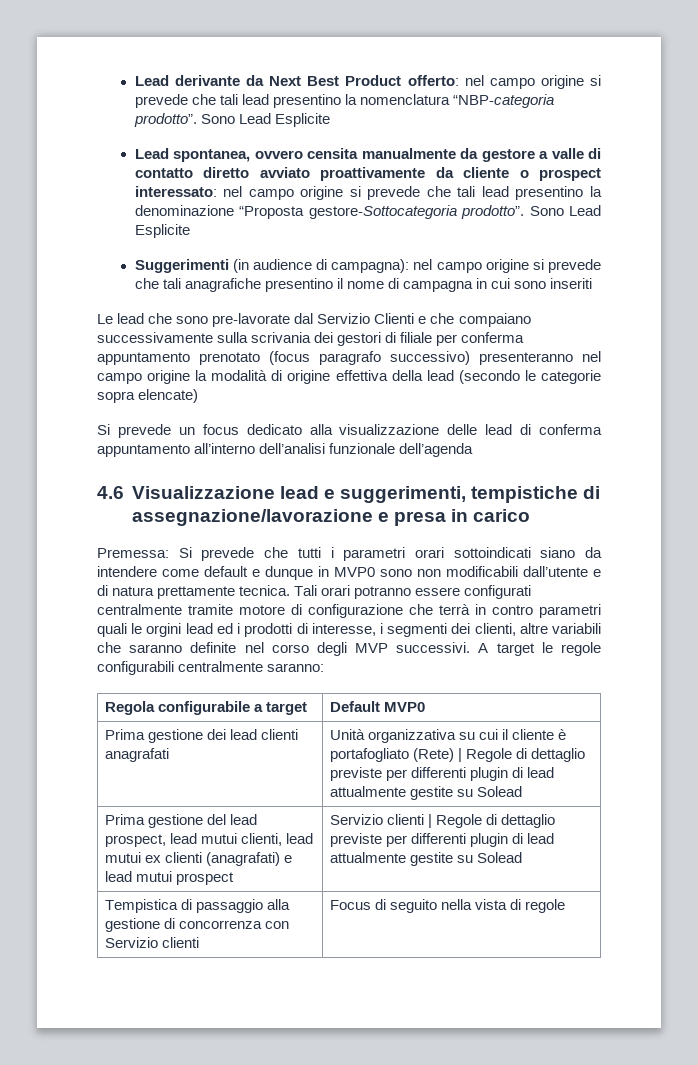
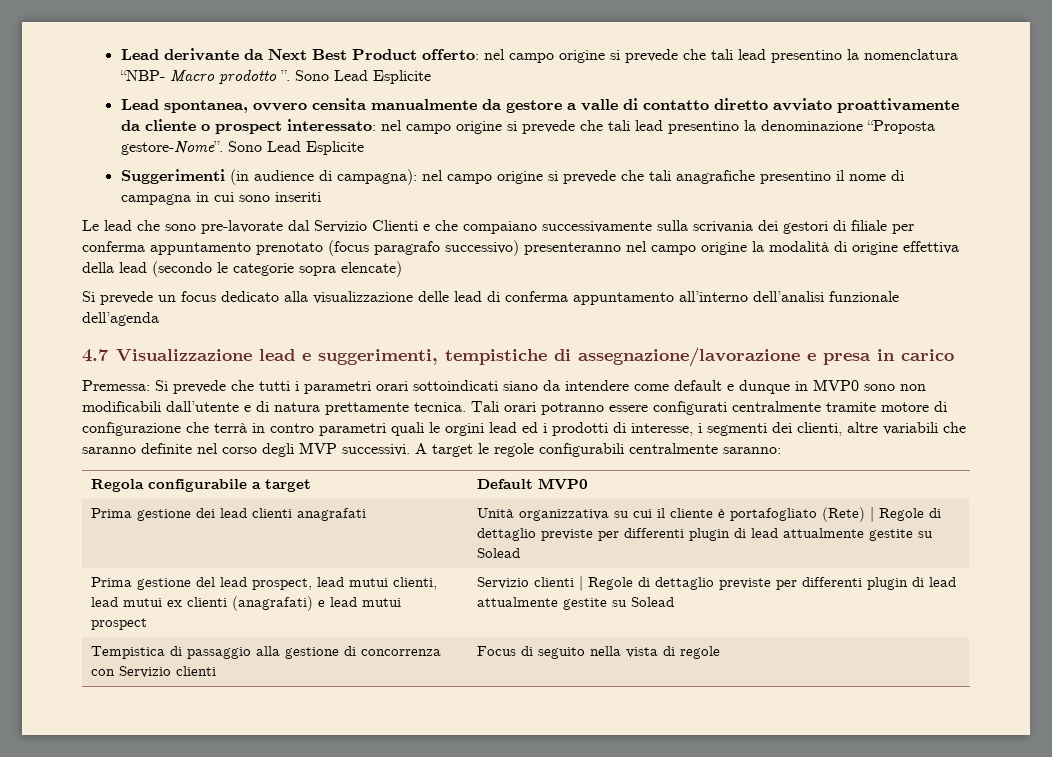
- Lead derivante da Next Best Product offerto: nel campo origine si prevede che tali lead presentino la nomenclatura “NBP-categoria prodotto”.
+ Lead derivante da Next Best Product offerto: nel campo origine si prevede che tali lead presentino la nomenclatura “NBP- Macro prodotto ”.
- Lead spontanea, ovvero censita manualmente da gestore a valle di contatto diretto avviato proattivamente da cliente o prospect interessato: nel campo origine si prevede che tali lead presentino la denominazione “Proposta gestore-Sottocategoria prodotto”.
+ Lead spontanea, ovvero censita manualmente da gestore a valle di contatto diretto avviato proattivamente da cliente o prospect interessato: nel campo origine si prevede che tali lead presentino la denominazione “Proposta gestore-Nome”.
- 4.6 Visualizzazione lead e suggerimenti, tempistiche di assegnazione/lavorazione e presa in carico
+ 4.7 Visualizzazione lead e suggerimenti, tempistiche di assegnazione/lavorazione e presa in carico

